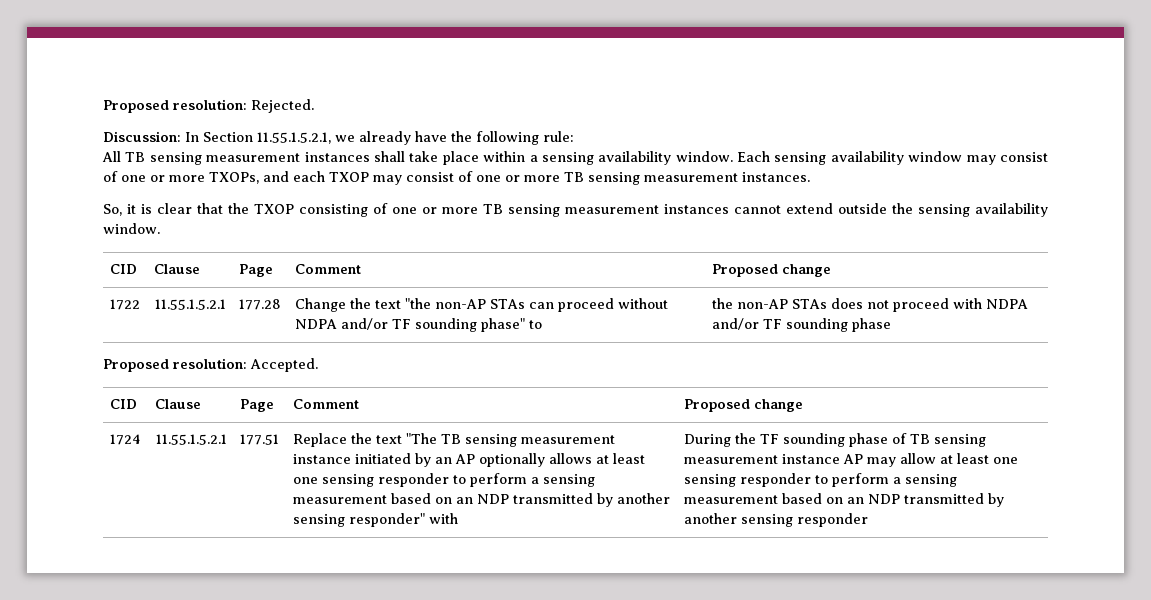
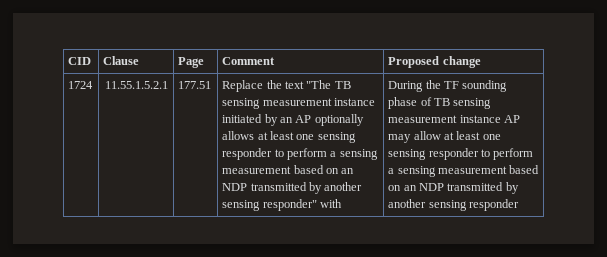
- Proposed resolution: Rejected.
- Discussion: In Section 11.55.1.5.2.1, we already have the following rule:
- All TB sensing measurement instances shall take place within a sensing availability window. Each sensing availability window may consist of one or more TXOPs, and each TXOP may consist of one or more TB sensing measurement instances.
- So, it is clear that the TXOP consisting of one or more TB sensing measurement instances cannot extend outside the sensing availability window.
- CID | Clause | Page | Comment | Proposed change
- 1722 | 11.55.1.5.2.1 | 177.28 | Change the text "the non-AP STAs can proceed without NDPA and/or TF sounding phase" to | the non-AP STAs does not proceed with NDPA and/or TF sounding phase
- Proposed resolution: Accepted.

